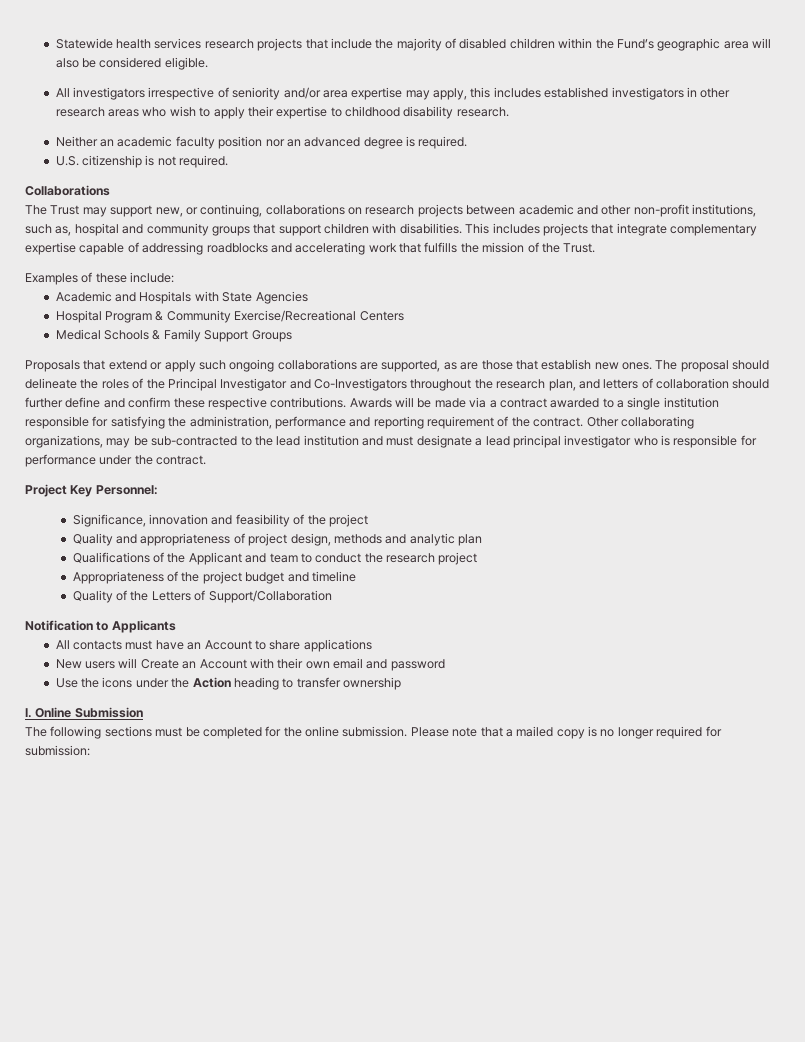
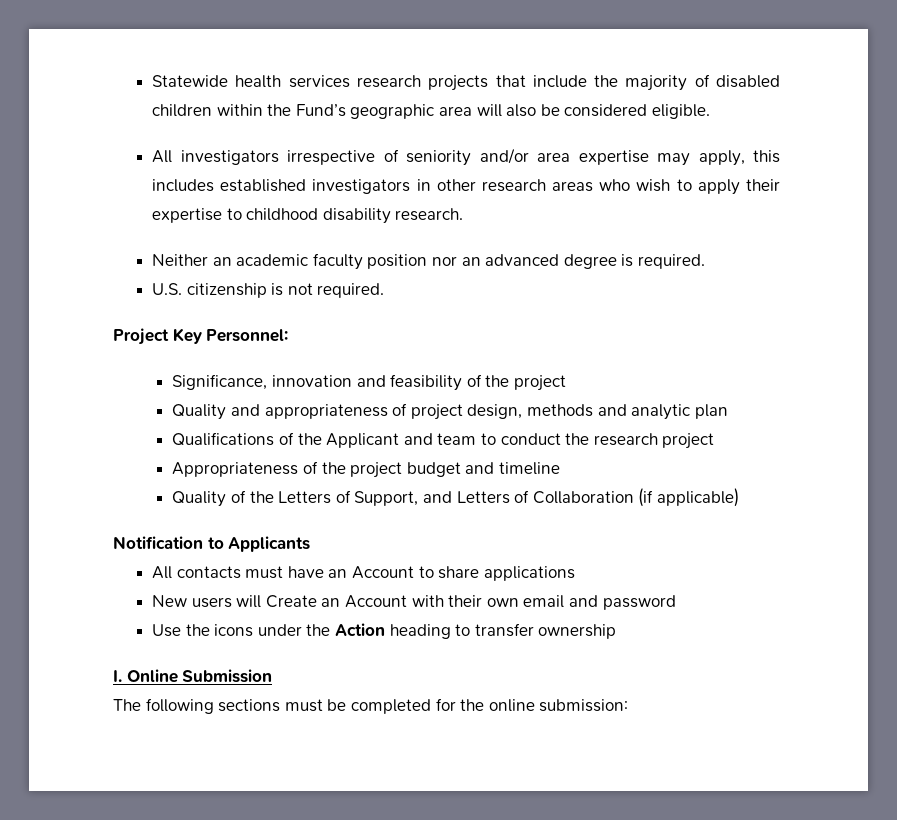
- Collaborations
- The Trust may support new, or continuing, collaborations on research projects between academic and other non-profit institutions, such as, hospital and community groups that support children with disabilities. This includes projects that integrate complementary expertise capable of addressing roadblocks and accelerating work that fulfills the mission of the Trust.
- Examples of these include:
- Academic and Hospitals with State Agencies
- Hospital Program & Community Exercise/Recreational Centers
- Medical Schools & Family Support Groups
- Proposals that extend or apply such ongoing collaborations are supported, as are those that establish new ones. The proposal should delineate the roles of the Principal Investigator and Co-Investigators throughout the research plan, and letters of collaboration should further define and confirm these respective contributions. Awards will be made via a contract awarded to a single institution responsible for satisfying the administration, performance and reporting requirement of the contract. Other collaborating organizations, may be sub-contracted to the lead institution and must designate a lead principal investigator who is responsible for performance under the contract.
- Quality of the Letters of Support/Collaboration
+ Quality of the Letters of Support, and Letters of Collaboration (if applicable)
- The following sections must be completed for the online submission. Please note that a mailed copy is no longer required for submission:
+ The following sections must be completed for the online submission:

